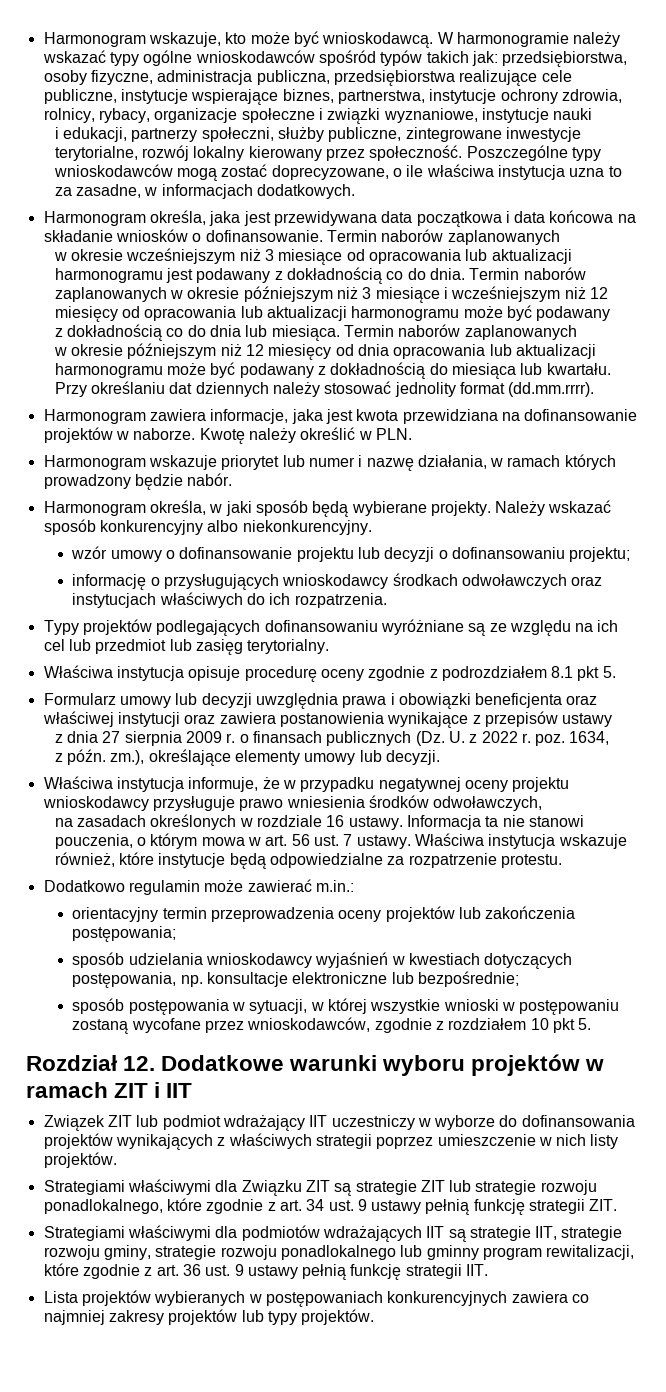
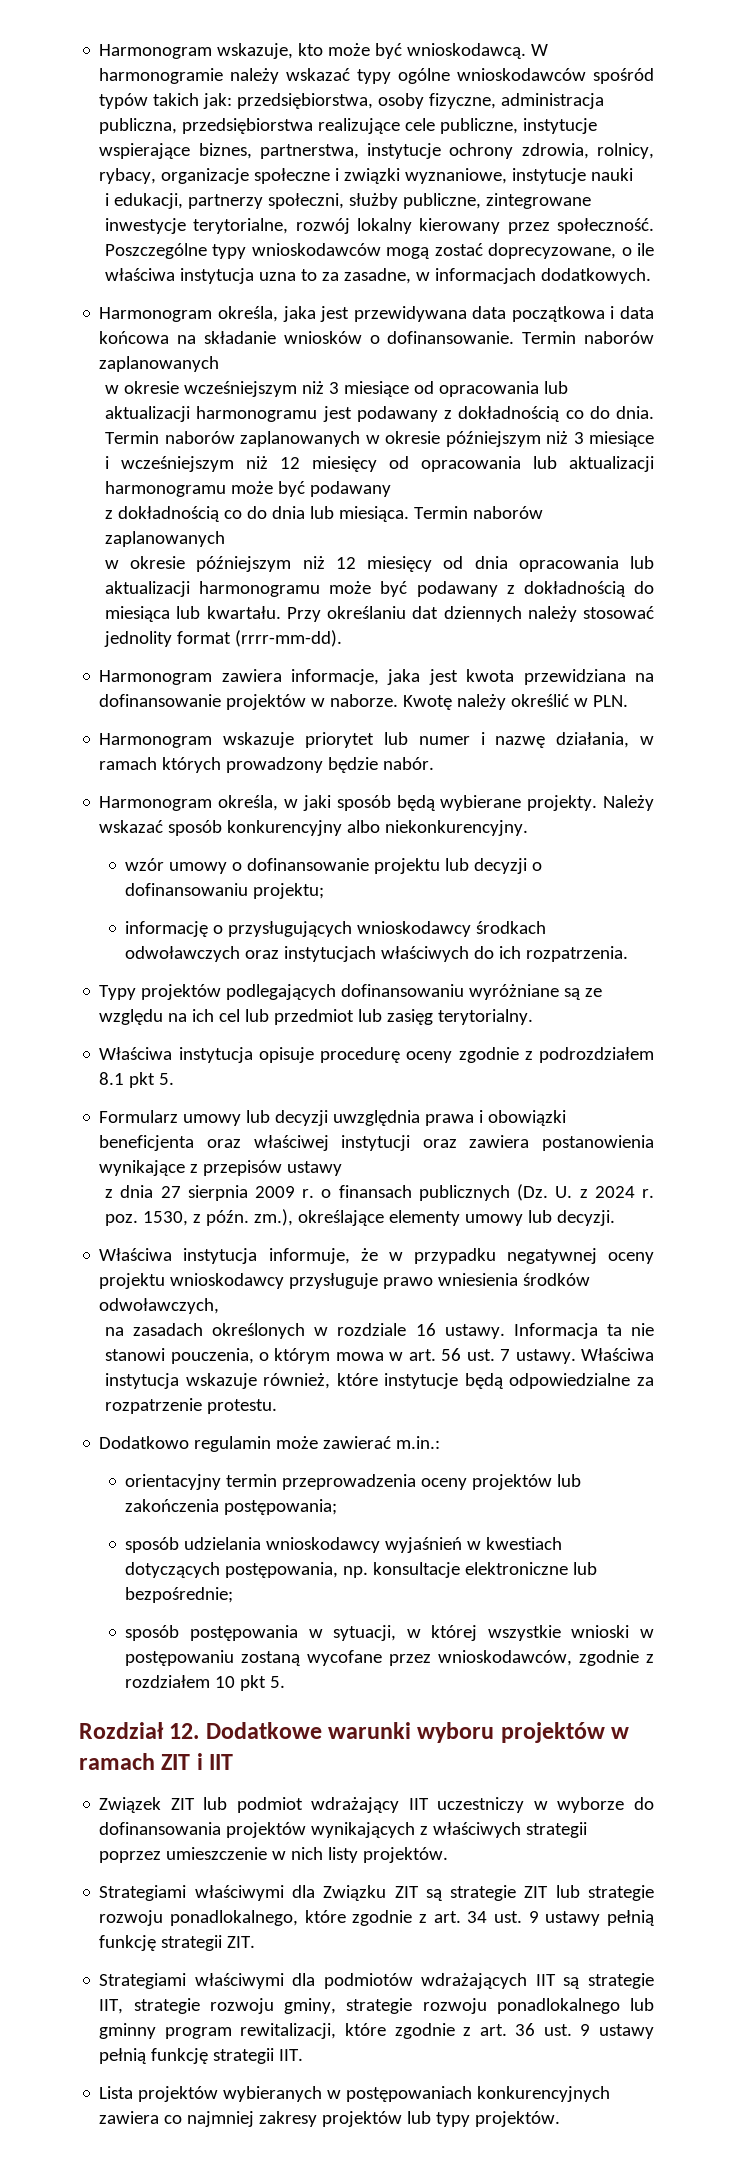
- Przy określaniu dat dziennych należy stosować jednolity format (dd.mm.rrrr).
+ Przy określaniu dat dziennych należy stosować jednolity format (rrrr-mm-dd).
- z dnia 27 sierpnia 2009 r. o finansach publicznych (Dz. U. z 2022 r. poz. 1634,
- z późn. zm.), określające elementy umowy lub decyzji.
+ z dnia 27 sierpnia 2009 r. o finansach publicznych (Dz. U. z 2024 r. poz. 1530, z późn. zm.), określające elementy umowy lub decyzji.

